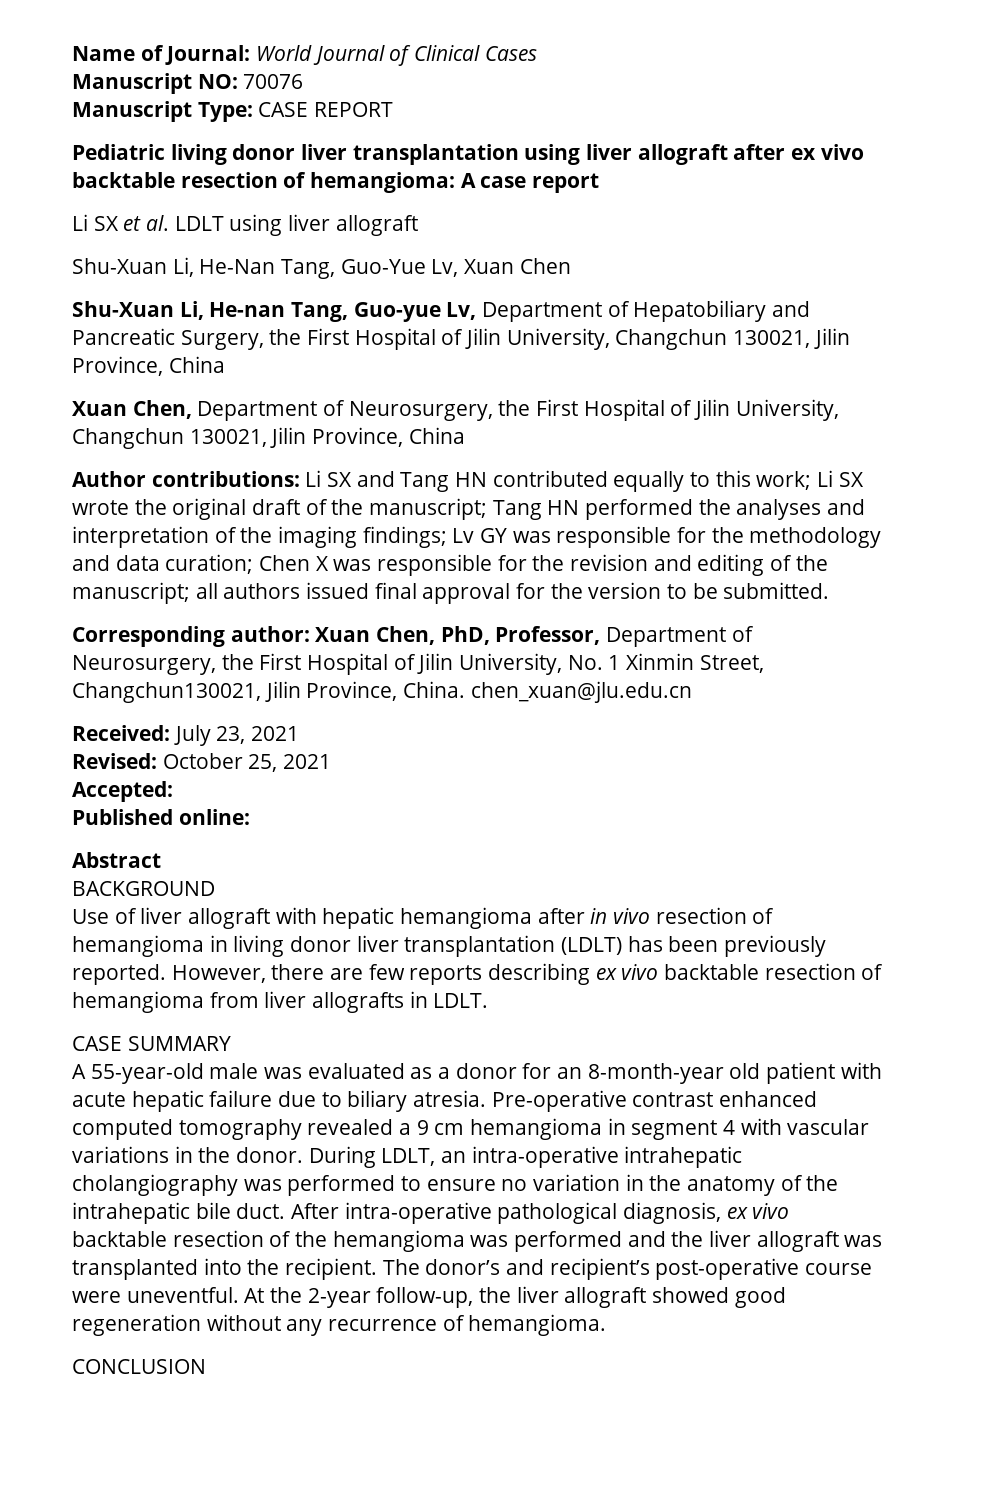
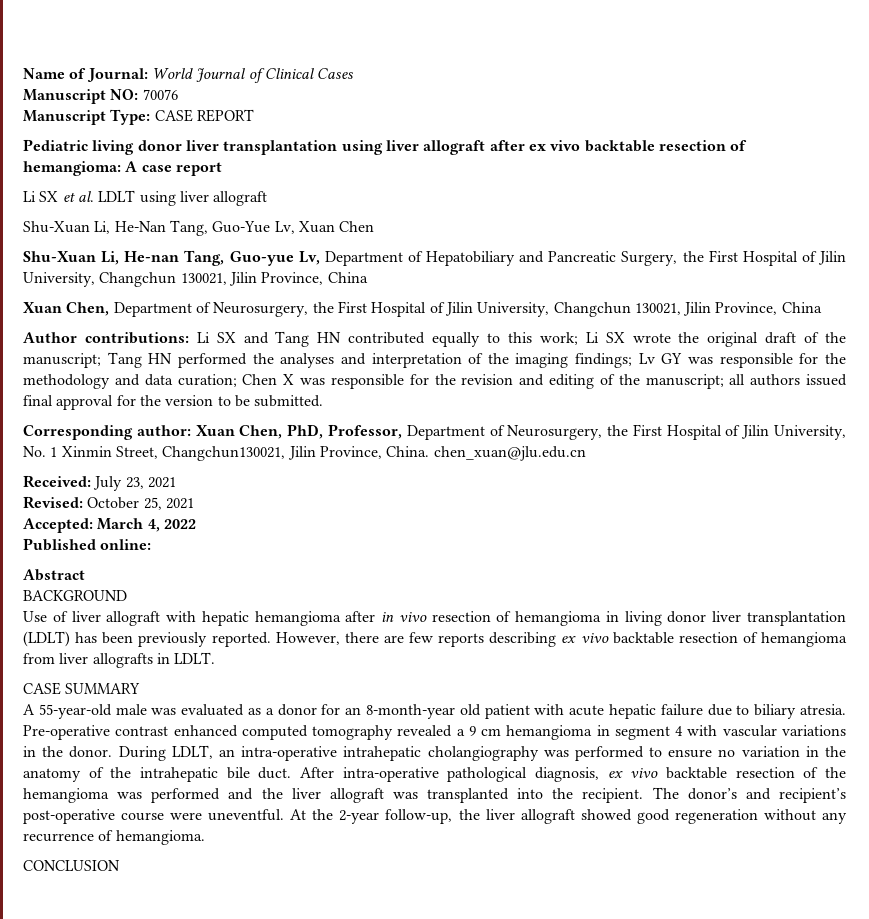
- Accepted:
+ Accepted: March 4, 2022

